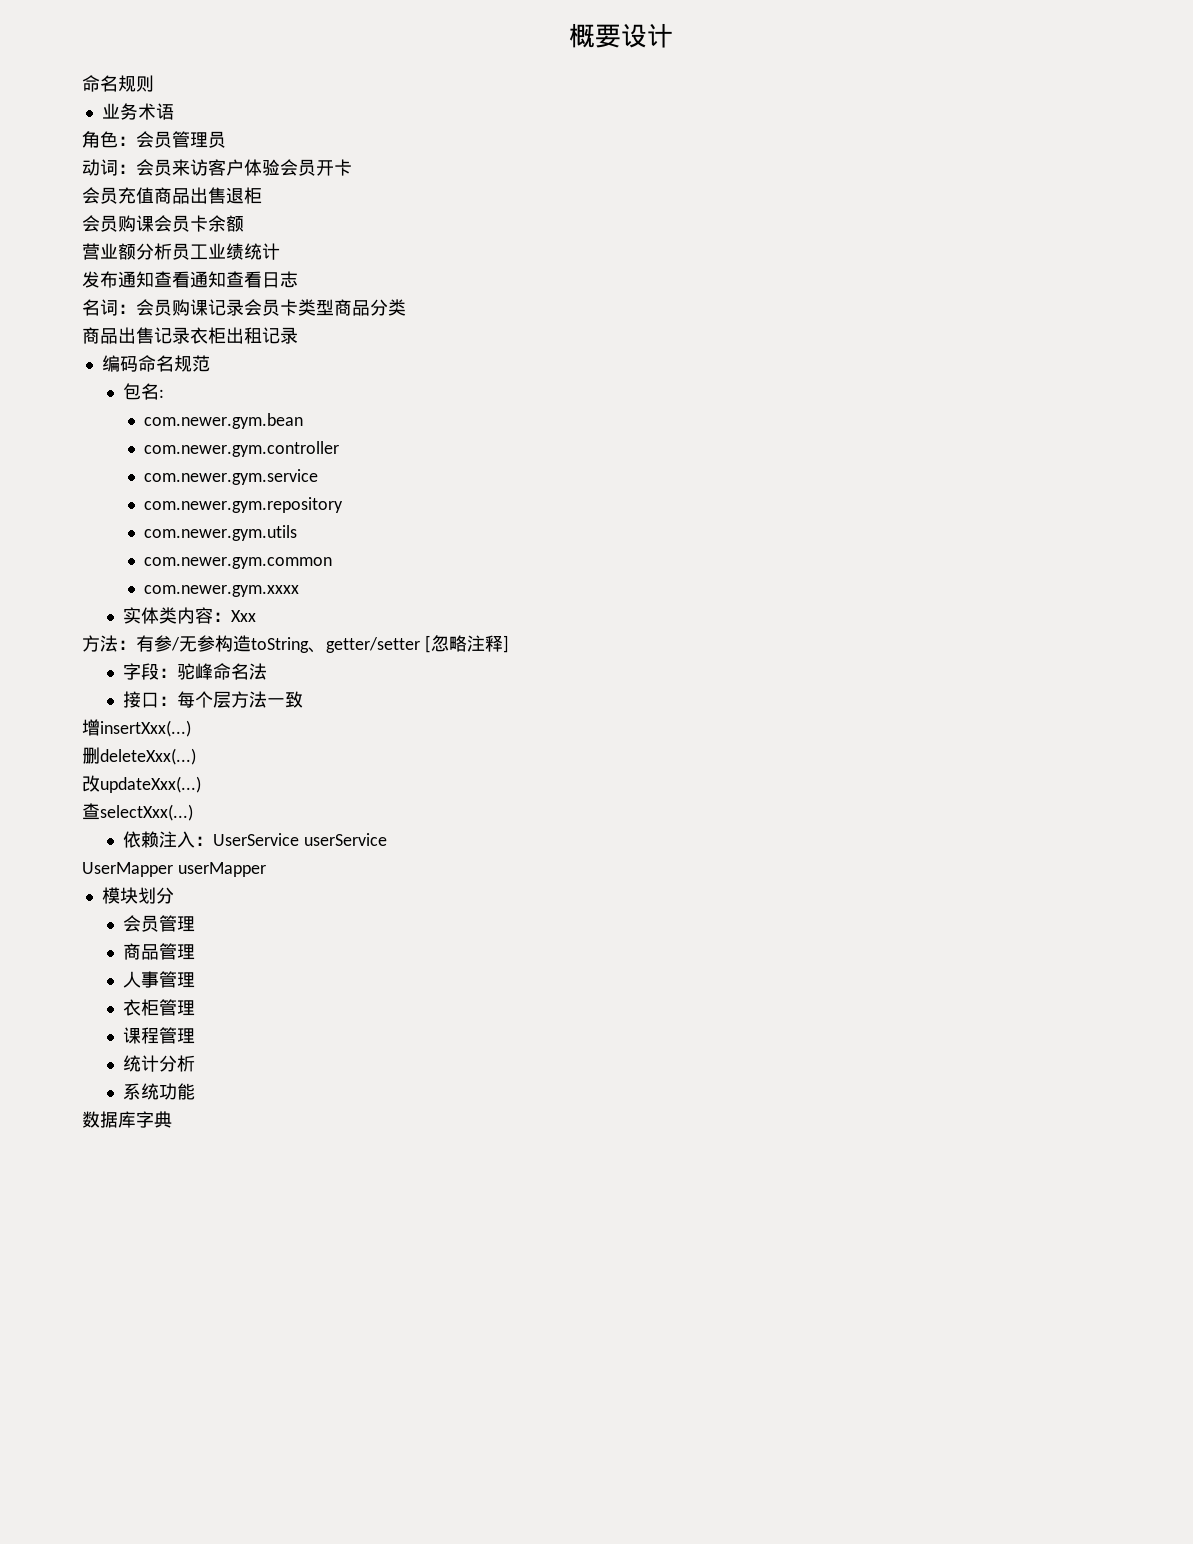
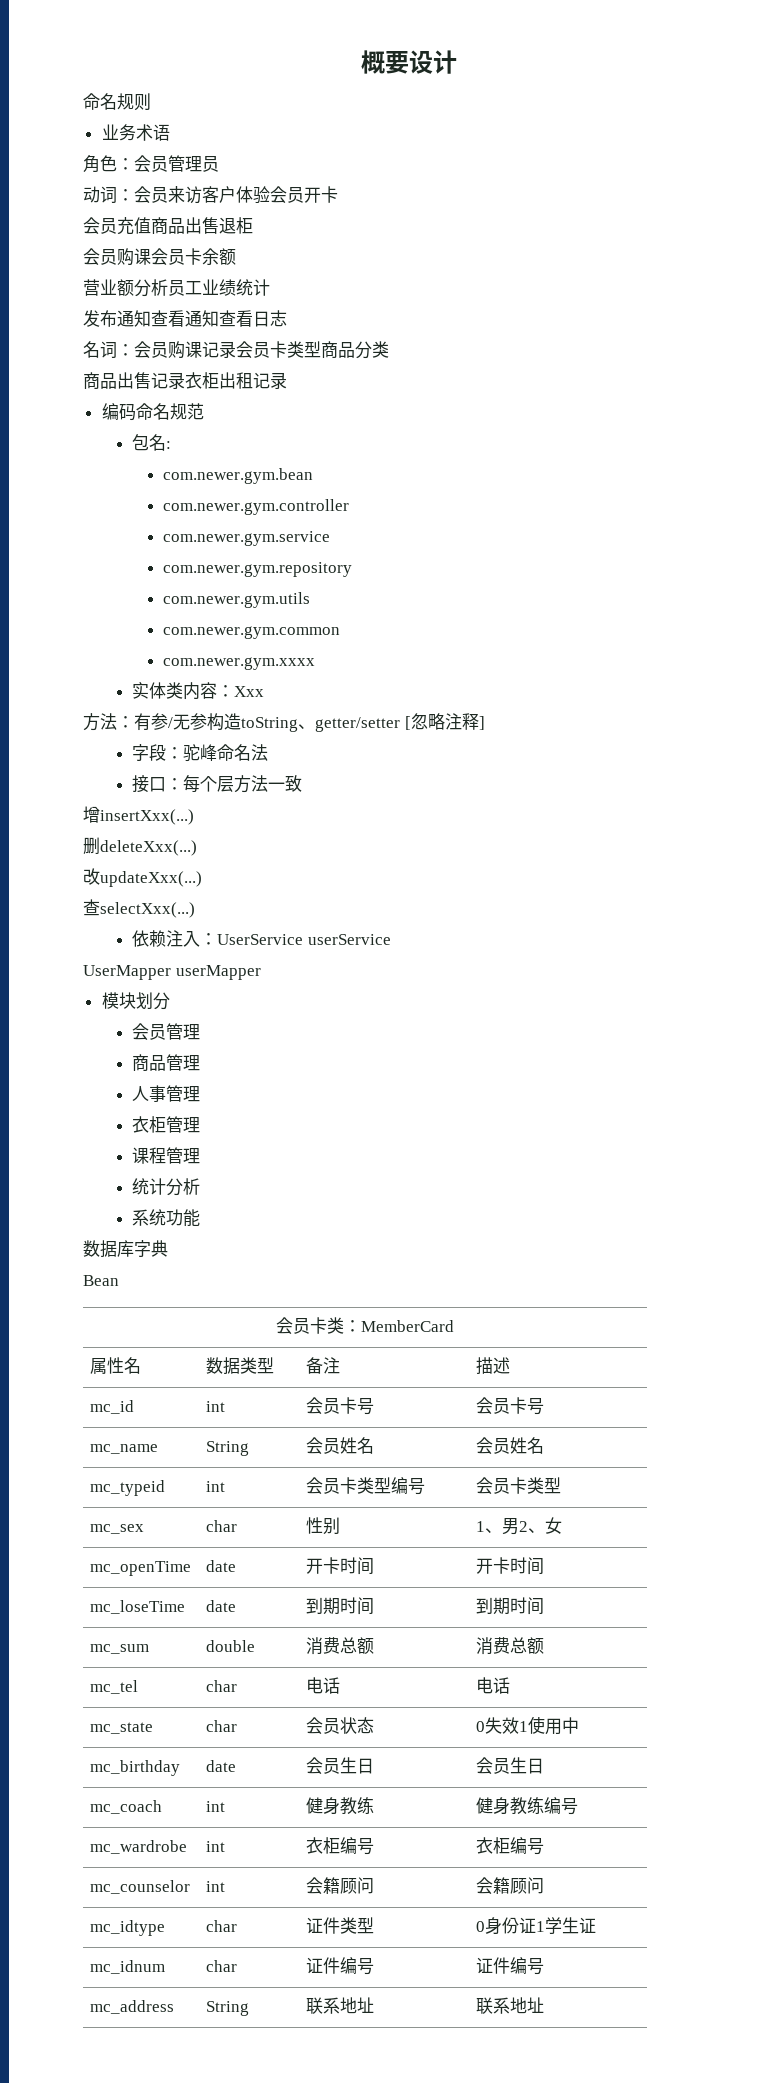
+ Bean
+ 会员卡类：MemberCard
+ 属性名 | 数据类型 | 备注 | 描述
+ mc_id | int | 会员卡号 | 会员卡号
+ mc_name | String | 会员姓名 | 会员姓名
+ mc_typeid | int | 会员卡类型编号 | 会员卡类型
+ mc_sex | char | 性别 | 1、男2、女
+ mc_openTime | date | 开卡时间 | 开卡时间
+ mc_loseTime | date | 到期时间 | 到期时间
+ mc_sum | double | 消费总额 | 消费总额
+ mc_tel | char | 电话 | 电话
+ mc_state | char | 会员状态 | 0失效1使用中
+ mc_birthday | date | 会员生日 | 会员生日
+ mc_coach | int | 健身教练 | 健身教练编号
+ mc_wardrobe | int | 衣柜编号 | 衣柜编号
+ mc_counselor | int | 会籍顾问 | 会籍顾问
+ mc_idtype | char | 证件类型 | 0身份证1学生证
+ mc_idnum | char | 证件编号 | 证件编号
+ mc_address | String | 联系地址 | 联系地址

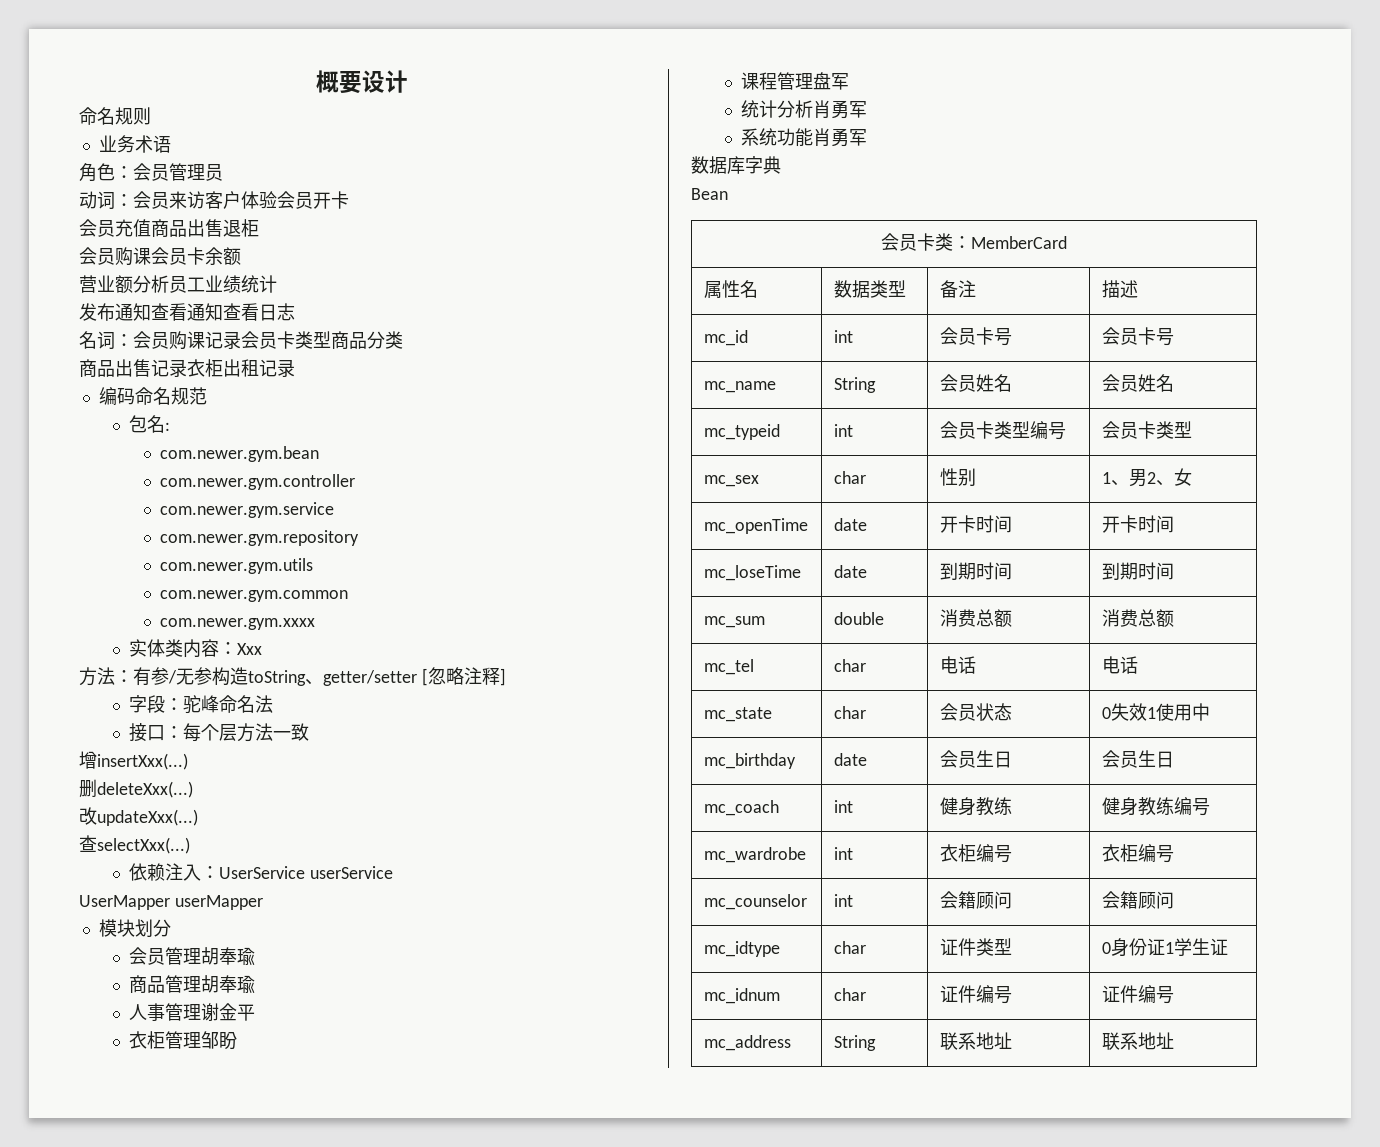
  模块划分
- 会员管理
+ 会员管理胡奉瑜
- 商品管理
+ 商品管理胡奉瑜
- 人事管理
+ 人事管理谢金平
- 衣柜管理
+ 衣柜管理邹盼
- 课程管理
+ 课程管理盘军
- 统计分析
+ 统计分析肖勇军
- 系统功能
+ 系统功能肖勇军

